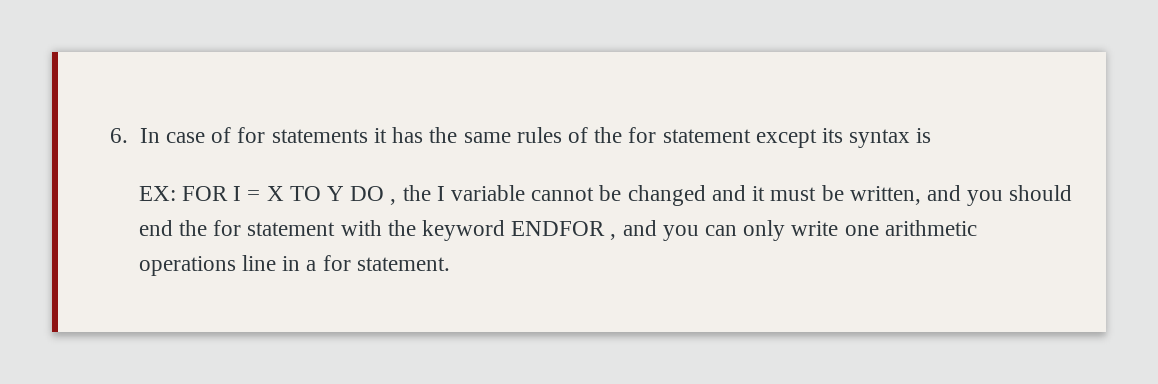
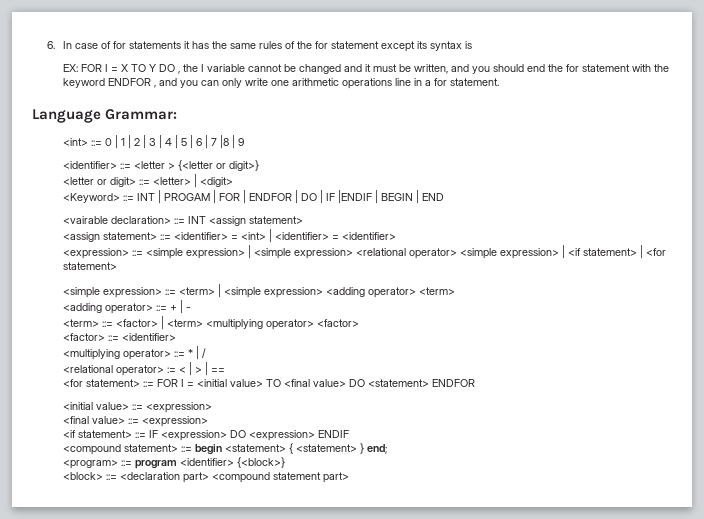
+ Language Grammar:
+ <int> ::= 0 | 1 | 2 | 3 | 4 | 5 | 6 | 7 |8 | 9
+ <identifier> ::= <letter > {<letter or digit>}
+ <letter or digit> ::= <letter> | <digit>
+ <Keyword> ::= INT | PROGAM | FOR | ENDFOR | DO | IF |ENDIF | BEGIN | END
+ <vairable declaration> ::= INT <assign statement>
+ <assign statement> ::= <identifier> = <int> | <identifier> = <identifier>
+ <expression> ::= <simple expression> | <simple expression> <relational operator> <simple expression> | <if statement> | <for statement>
+ <simple expression> ::= <term> | <simple expression> <adding operator> <term>
+ <adding operator> ::= + | -
+ <term> ::= <factor> | <term> <multiplying operator> <factor>
+ <factor> ::= <identifier>
+ <multiplying operator> ::= * | /
+ <relational operator> := < | > | ==
+ <for statement> ::= FOR I = <initial value> TO <final value> DO <statement> ENDFOR
+ <initial value> ::= <expression>
+ <final value> ::= <expression>
+ <if statement> ::= IF <expression> DO <expression> ENDIF
+ <compound statement> ::= begin <statement> { <statement> } end;
+ <program> ::= program <identifier> {<block>}
+ <block> ::= <declaration part> <compound statement part>

